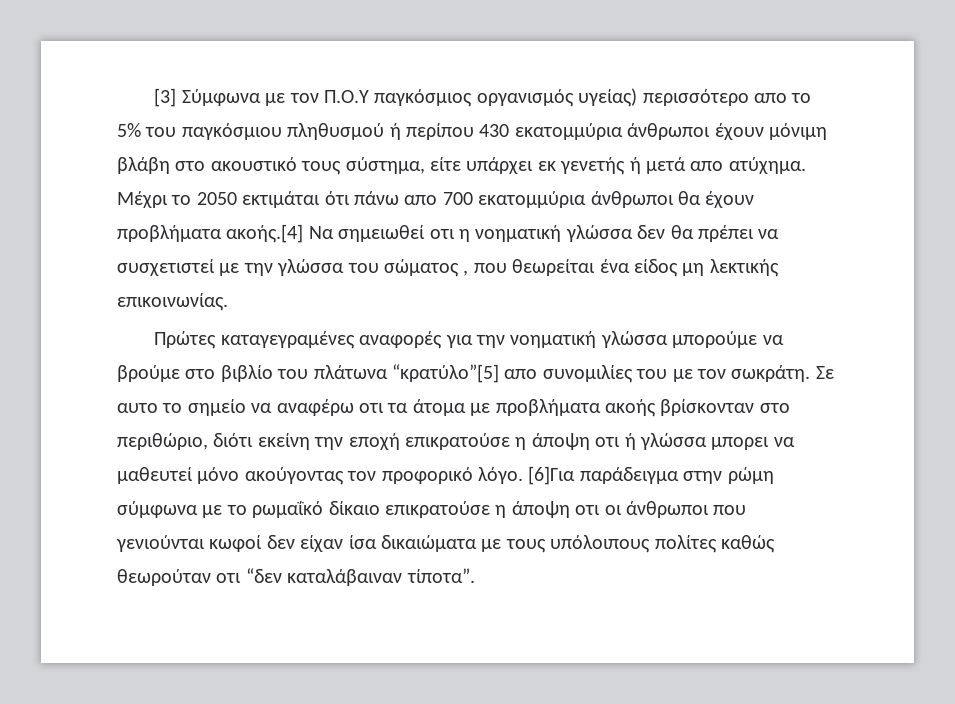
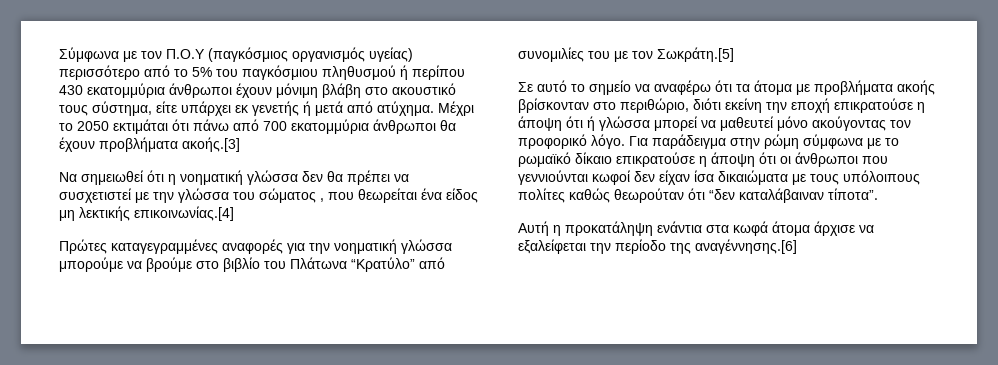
- [3] Σύμφωνα με τον Π.Ο.Υ παγκόσμιος οργανισμός υγείας) περισσότερο απο το 5% του παγκόσμιου πληθυσμού ή περίπου 430 εκατομμύρια άνθρωποι έχουν μόνιμη βλάβη στο ακουστικό τους σύστημα, είτε υπάρχει εκ γενετής ή μετά απο ατύχημα.
+ Σύμφωνα με τον Π.Ο.Υ (παγκόσμιος οργανισμός υγείας) περισσότερο από το 5% του παγκόσμιου πληθυσμού ή περίπου 430 εκατομμύρια άνθρωποι έχουν μόνιμη βλάβη στο ακουστικό τους σύστημα, είτε υπάρχει εκ γενετής ή μετά από ατύχημα.
- Μέχρι το 2050 εκτιμάται ότι πάνω απο 700 εκατομμύρια άνθρωποι θα έχουν προβλήματα ακοής.[4] Να σημειωθεί οτι η νοηματική γλώσσα δεν θα πρέπει να συσχετιστεί με την γλώσσα του σώματος , που θεωρείται ένα είδος μη λεκτικής επικοινωνίας.
+ Μέχρι το 2050 εκτιμάται ότι πάνω από 700 εκατομμύρια άνθρωποι θα έχουν προβλήματα ακοής.[3]
+ Να σημειωθεί ότι η νοηματική γλώσσα δεν θα πρέπει να συσχετιστεί με την γλώσσα του σώματος , που θεωρείται ένα είδος μη λεκτικής επικοινωνίας.[4]
- Πρώτες καταγεγραμένες αναφορές για την νοηματική γλώσσα μπορούμε να βρούμε στο βιβλίο του πλάτωνα “κρατύλο”[5] απο συνομιλίες του με τον σωκράτη. Σε αυτο το σημείο να αναφέρω οτι τα άτομα με προβλήματα ακοής βρίσκονταν στο περιθώριο, διότι εκείνη την εποχή επικρατούσε η άποψη οτι ή γλώσσα μπορει να μαθευτεί μόνο ακούγοντας τον προφορικό λόγο.
+ Πρώτες καταγεγραμμένες αναφορές για την νοηματική γλώσσα μπορούμε να βρούμε στο βιβλίο του Πλάτωνα “Κρατύλο” από συνομιλίες του με τον Σωκράτη.[5]
+ Σε αυτό το σημείο να αναφέρω ότι τα άτομα με προβλήματα ακοής βρίσκονταν στο περιθώριο, διότι εκείνη την εποχή επικρατούσε η άποψη ότι ή γλώσσα μπορεί να μαθευτεί μόνο ακούγοντας τον προφορικό λόγο.
- [6]Για παράδειγμα στην ρώμη σύμφωνα με το ρωμαΐκό δίκαιο επικρατούσε η άποψη οτι οι άνθρωποι που γενιούνται κωφοί δεν είχαν ίσα δικαιώματα με τους υπόλοιπους πολίτες καθώς θεωρούταν οτι “δεν καταλάβαιναν τίποτα”.
+ Για παράδειγμα στην ρώμη σύμφωνα με το ρωμαϊκό δίκαιο επικρατούσε η άποψη ότι οι άνθρωποι που γεννιούνται κωφοί δεν είχαν ίσα δικαιώματα με τους υπόλοιπους πολίτες καθώς θεωρούταν ότι “δεν καταλάβαιναν τίποτα”.
+ Αυτή η προκατάληψη ενάντια στα κωφά άτομα άρχισε να εξαλείφεται την περίοδο της αναγέννησης.[6]

